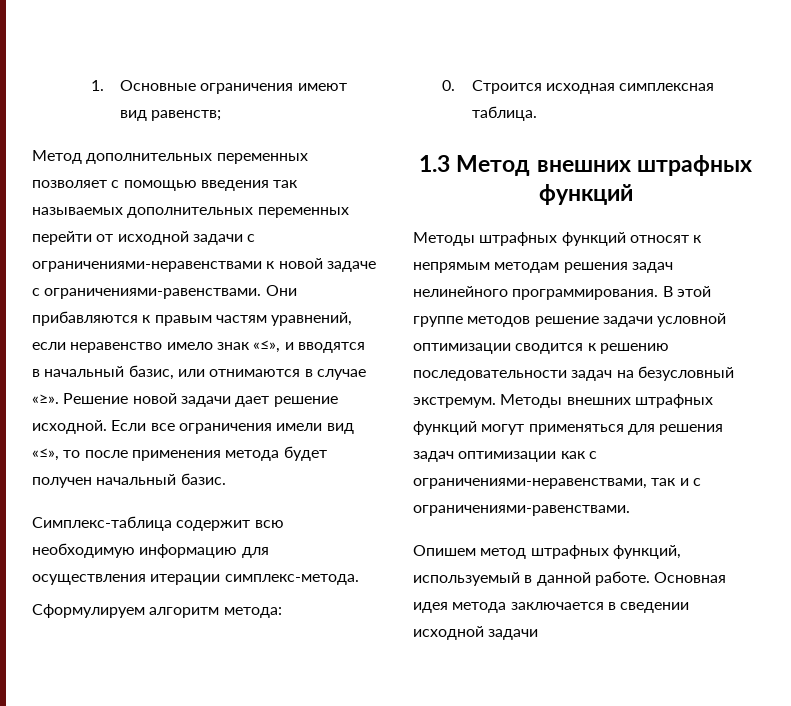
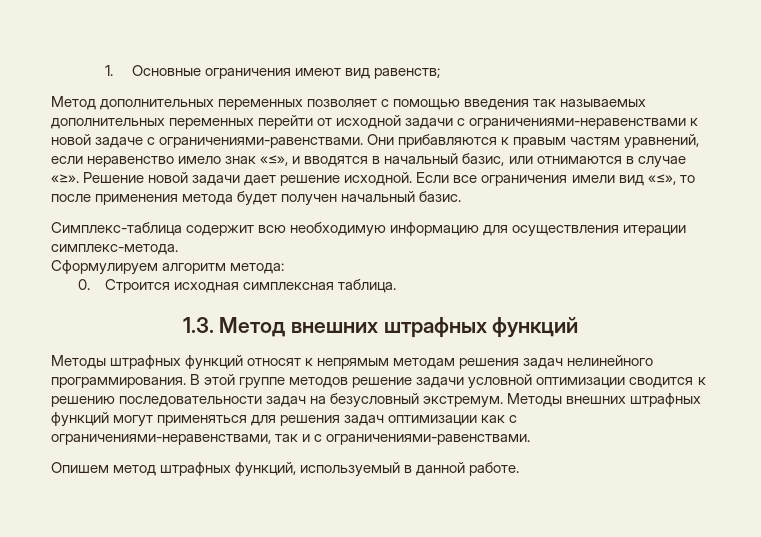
- 1.3 Метод внешних штрафных функций
+ 1.3. Метод внешних штрафных функций
- Основная идея метода заключается в сведении исходной задачи

